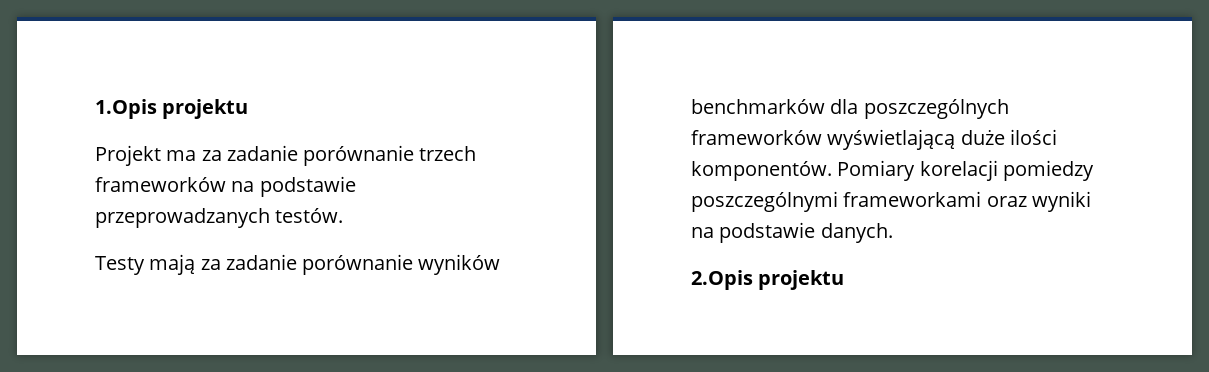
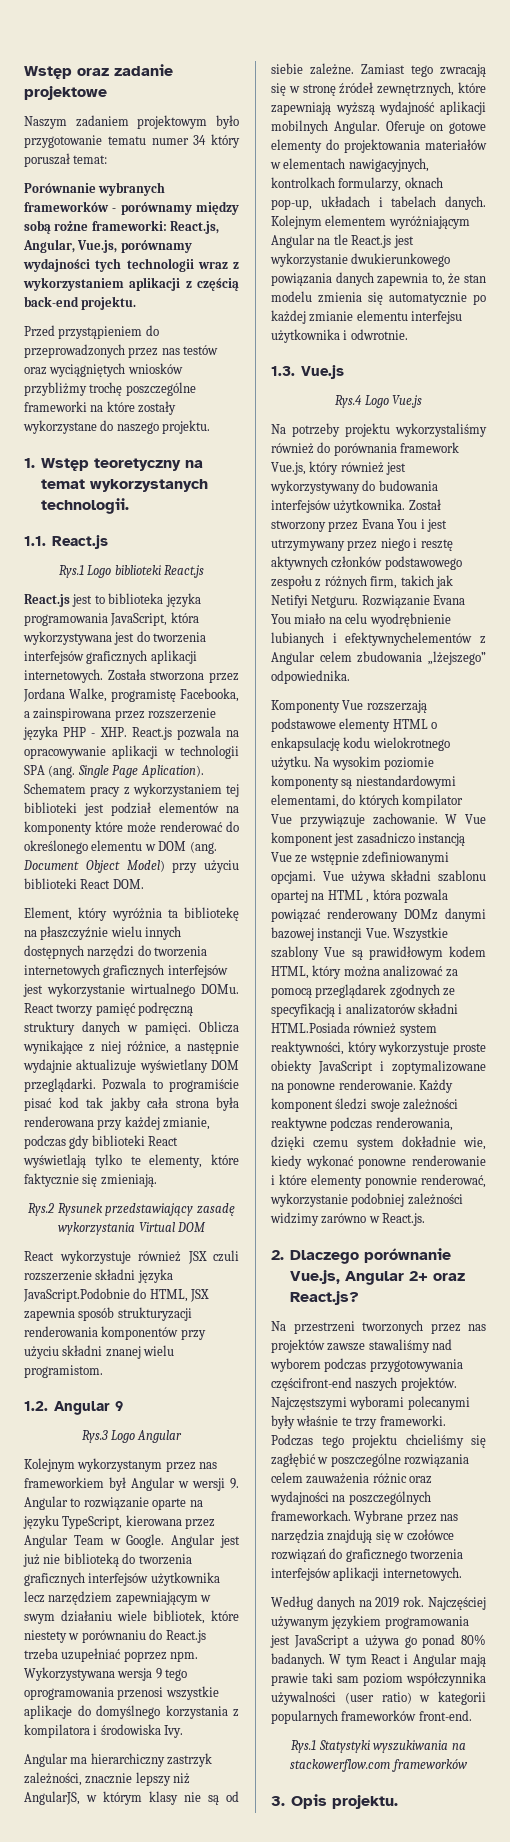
- 1.Opis projektu
- Projekt ma za zadanie porównanie trzech frameworków na podstawie przeprowadzanych testów.
- Testy mają za zadanie porównanie wyników benchmarków dla poszczególnych frameworków wyświetlającą duże ilości komponentów. Pomiary korelacji pomiedzy poszczególnymi frameworkami oraz wyniki na podstawie danych.
- 2.Opis projektu
+ Wstęp oraz zadanie projektowe
+ Naszym zadaniem projektowym było przygotowanie tematu numer 34 który poruszał temat:
+ Porównanie wybranych frameworków - porównamy między sobą rożne frameworki: React.js, Angular, Vue.js, porównamy wydajności tych technologii wraz z wykorzystaniem aplikacji z częścią back-end projektu.
+ Przed przystąpieniem do przeprowadzonych przez nas testów oraz wyciągniętych wniosków przybliżmy trochę poszczególne frameworki na które zostały wykorzystane do naszego projektu.
+ 1. Wstęp teoretyczny na temat wykorzystanych technologii.
+ 1.1. React.js
+ Rys.1 Logo biblioteki React.js
+ React.js jest to biblioteka języka programowania JavaScript, która wykorzystywana jest do tworzenia interfejsów graficznych aplikacji internetowych. Została stworzona przez Jordana Walke, programistę Facebooka, a zainspirowana przez rozszerzenie języka PHP - XHP. React.js pozwala na opracowywanie aplikacji w technologii SPA (ang. Single Page Aplication). Schematem pracy z wykorzystaniem tej biblioteki jest podział elementów na komponenty które może renderować do określonego elementu w DOM (ang. Document Object Model) przy użyciu biblioteki React DOM.
+ Element, który wyróżnia ta bibliotekę na płaszczyźnie wielu innych dostępnych narzędzi do tworzenia internetowych graficznych interfejsów jest wykorzystanie wirtualnego DOMu. React tworzy pamięć podręczną struktury danych w pamięci. Oblicza wynikające z niej różnice, a następnie wydajnie aktualizuje wyświetlany DOM przeglądarki. Pozwala to programiście pisać kod tak jakby cała strona była renderowana przy każdej zmianie, podczas gdy biblioteki React wyświetlają tylko te elementy, które faktycznie się zmieniają.
+ Rys.2 Rysunek przedstawiający zasadę wykorzystania Virtual DOM
+ React wykorzystuje również JSX czuli rozszerzenie składni języka JavaScript.Podobnie do HTML, JSX zapewnia sposób strukturyzacji renderowania komponentów przy użyciu składni znanej wielu programistom.
+ 1.2. Angular 9
+ Rys.3 Logo Angular
+ Kolejnym wykorzystanym przez nas frameworkiem był Angular w wersji 9. Angular to rozwiązanie oparte na języku TypeScript, kierowana przez Angular Team w Google. Angular jest już nie biblioteką do tworzenia graficznych interfejsów użytkownika lecz narzędziem zapewniającym w swym działaniu wiele bibliotek, które niestety w porównaniu do React.js trzeba uzupełniać poprzez npm. Wykorzystywana wersja 9 tego oprogramowania przenosi wszystkie aplikacje do domyślnego korzystania z kompilatora i środowiska Ivy.
+ Angular ma hierarchiczny zastrzyk zależności, znacznie lepszy niż AngularJS, w którym klasy nie są od siebie zależne. Zamiast tego zwracają się w stronę źródeł zewnętrznych, które zapewniają wyższą wydajność aplikacji mobilnych Angular. Oferuje on gotowe elementy do projektowania materiałów w elementach nawigacyjnych, kontrolkach formularzy, oknach pop-up, układach i tabelach danych. Kolejnym elementem wyróżniającym Angular na tle React.js jest wykorzystanie dwukierunkowego powiązania danych zapewnia to, że stan modelu zmienia się automatycznie po każdej zmianie elementu interfejsu użytkownika i odwrotnie.
+ 1.3. Vue.js
+ Rys.4 Logo Vue.js
+ Na potrzeby projektu wykorzystaliśmy również do porównania framework Vue.js, który również jest wykorzystywany do budowania interfejsów użytkownika. Został stworzony przez Evana You i jest utrzymywany przez niego i resztę aktywnych członków podstawowego zespołu z różnych firm, takich jak Netifyi Netguru. Rozwiązanie Evana You miało na celu wyodrębnienie lubianych i efektywnychelementów z Angular celem zbudowania „lżejszego” odpowiednika.
+ Komponenty Vue rozszerzają podstawowe elementy HTML o enkapsulację kodu wielokrotnego użytku. Na wysokim poziomie komponenty są niestandardowymi elementami, do których kompilator Vue przywiązuje zachowanie. W Vue komponent jest zasadniczo instancją Vue ze wstępnie zdefiniowanymi opcjami. Vue używa składni szablonu opartej na HTML , która pozwala powiązać renderowany DOMz danymi bazowej instancji Vue. Wszystkie szablony Vue są prawidłowym kodem HTML, który można analizować za pomocą przeglądarek zgodnych ze specyfikacją i analizatorów składni HTML.Posiada również system reaktywności, który wykorzystuje proste obiekty JavaScript i zoptymalizowane na ponowne renderowanie. Każdy komponent śledzi swoje zależności reaktywne podczas renderowania, dzięki czemu system dokładnie wie, kiedy wykonać ponowne renderowanie i które elementy ponownie renderować, wykorzystanie podobniej zależności widzimy zarówno w React.js.
+ 2. Dlaczego porównanie Vue.js, Angular 2+ oraz React.js?
+ Na przestrzeni tworzonych przez nas projektów zawsze stawaliśmy nad wyborem podczas przygotowywania częścifront-end naszych projektów. Najczęstszymi wyborami polecanymi były właśnie te trzy frameworki. Podczas tego projektu chcieliśmy się zagłębić w poszczególne rozwiązania celem zauważenia różnic oraz wydajności na poszczególnych frameworkach. Wybrane przez nas narzędzia znajdują się w czołówce rozwiązań do graficznego tworzenia interfejsów aplikacji internetowych.
+ Według danych na 2019 rok. Najczęściej używanym językiem programowania jest JavaScript a używa go ponad 80% badanych. W tym React i Angular mają prawie taki sam poziom współczynnika używalności (user ratio) w kategorii popularnych frameworków front-end.
+ Rys.1 Statystyki wyszukiwania na stackowerflow.com frameworków
+ 3. Opis projektu.

